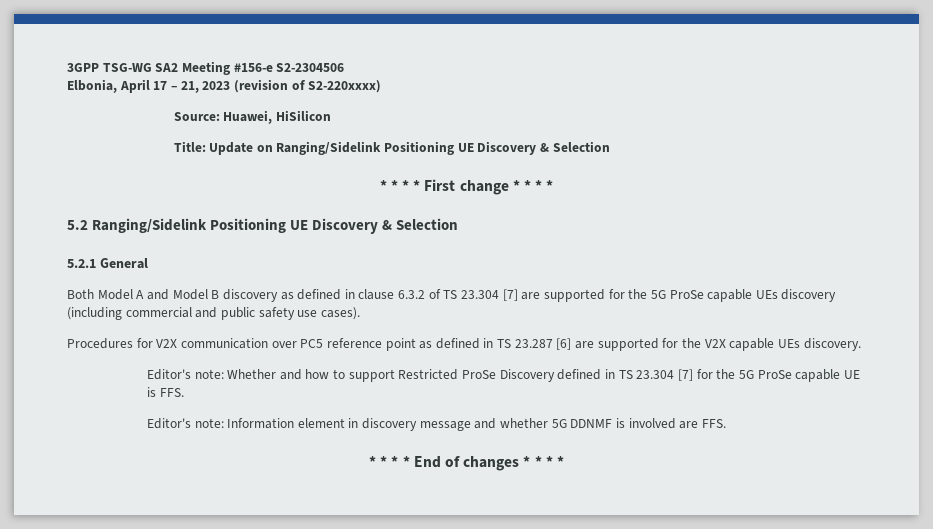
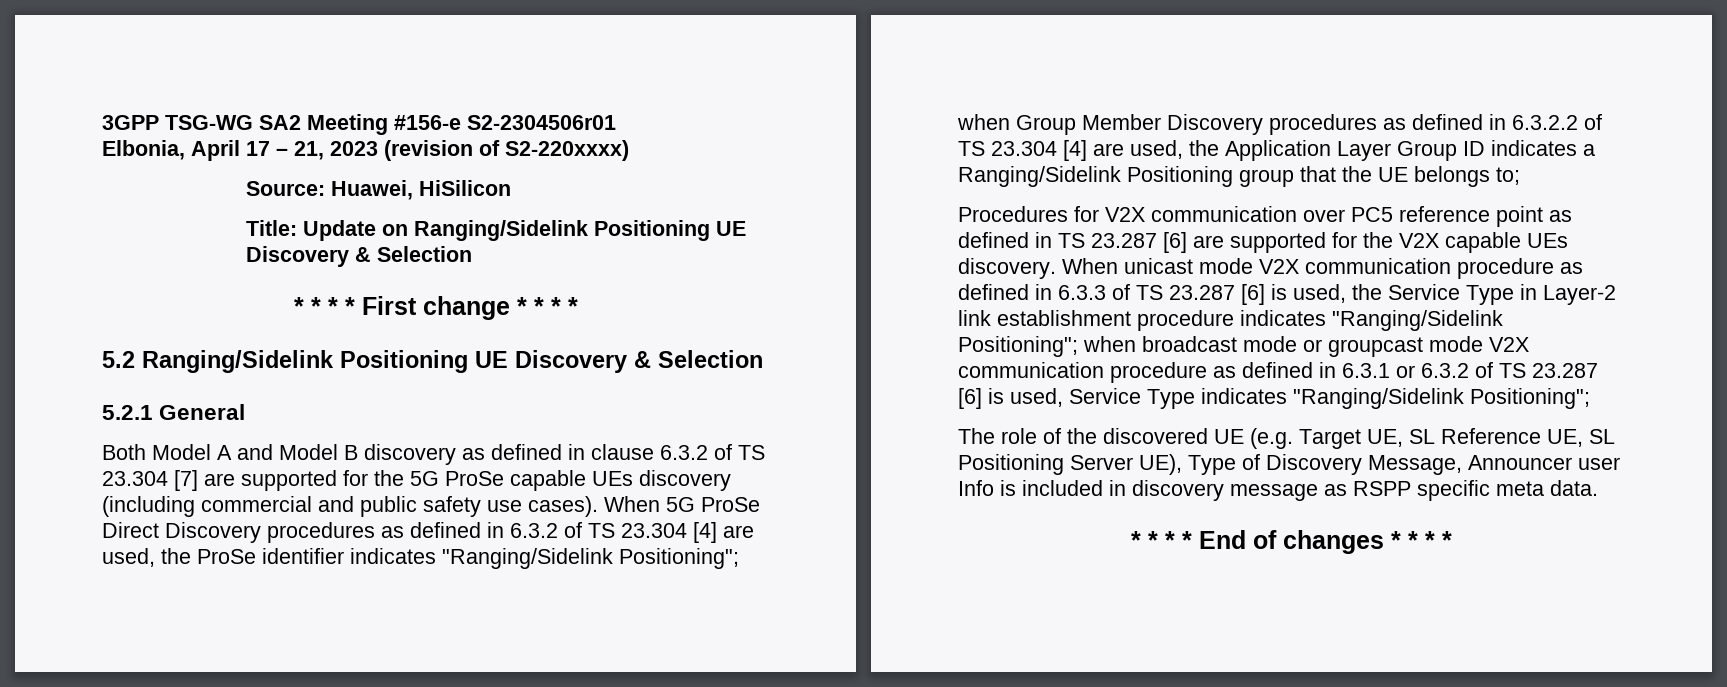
- 3GPP TSG-WG SA2 Meeting #156-e S2-2304506
+ 3GPP TSG-WG SA2 Meeting #156-e S2-2304506r01
+ When 5G ProSe Direct Discovery procedures as defined in 6.3.2 of TS 23.304 [4] are used, the ProSe identifier indicates "Ranging/Sidelink Positioning"; when Group Member Discovery procedures as defined in 6.3.2.2 of TS 23.304 [4] are used, the Application Layer Group ID indicates a Ranging/Sidelink Positioning group that the UE belongs to;
- Procedures for V2X communication over PC5 reference point as defined in TS 23.287 [6] are supported for the V2X capable UEs discovery.
- Editor's note: Whether and how to support Restricted ProSe Discovery defined in TS 23.304 [7] for the 5G ProSe capable UE is FFS.
- Editor's note: Information element in discovery message and whether 5G DDNMF is involved are FFS.
+ Procedures for V2X communication over PC5 reference point as defined in TS 23.287 [6] are supported for the V2X capable UEs discovery. When unicast mode V2X communication procedure as defined in 6.3.3 of TS 23.287 [6] is used, the Service Type in Layer-2 link establishment procedure indicates "Ranging/Sidelink Positioning"; when broadcast mode or groupcast mode V2X communication procedure as defined in 6.3.1 or 6.3.2 of TS 23.287 [6] is used, Service Type indicates "Ranging/Sidelink Positioning";
+ The role of the discovered UE (e.g. Target UE, SL Reference UE, SL Positioning Server UE), Type of Discovery Message, Announcer user Info is included in discovery message as RSPP specific meta data.

